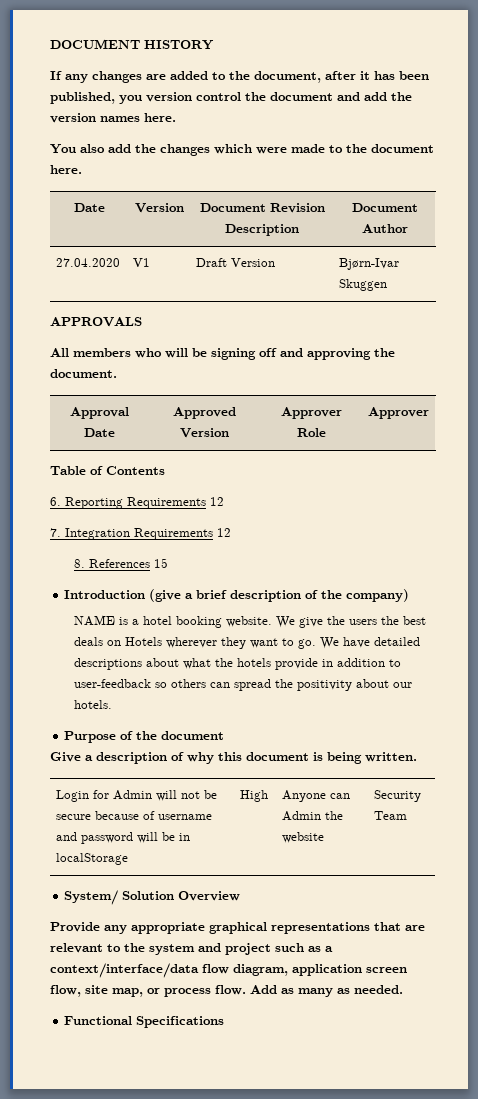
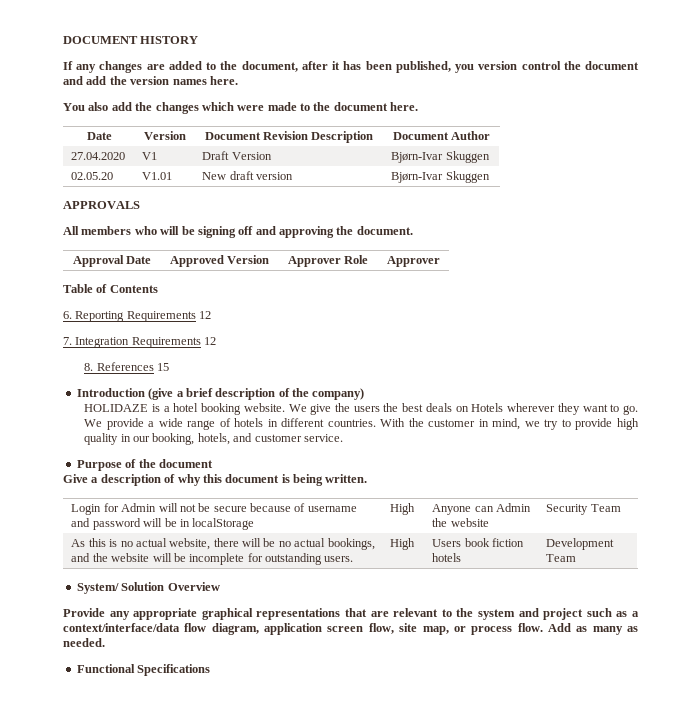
+ 02.05.20 | V1.01 | New draft version | Bjørn-Ivar Skuggen
- NAME is a hotel booking website.
+ HOLIDAZE is a hotel booking website.
- We have detailed descriptions about what the hotels provide in addition to user-feedback so others can spread the positivity about our hotels.
+ We provide a wide range of hotels in different countries. With the customer in mind, we try to provide high quality in our booking, hotels, and customer service.
+ As this is no actual website, there will be no actual bookings, and the website will be incomplete for outstanding users. | High | Users book fiction hotels | Development Team

